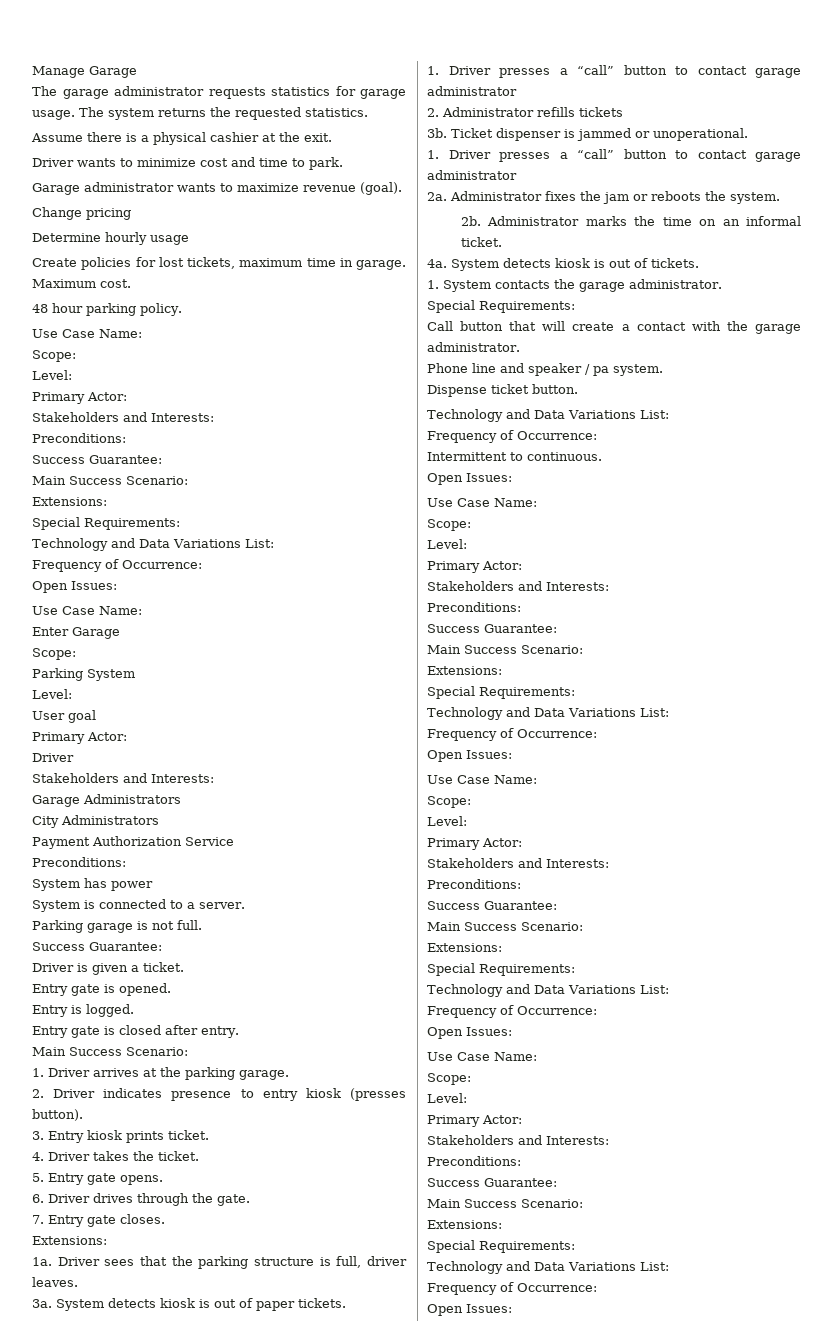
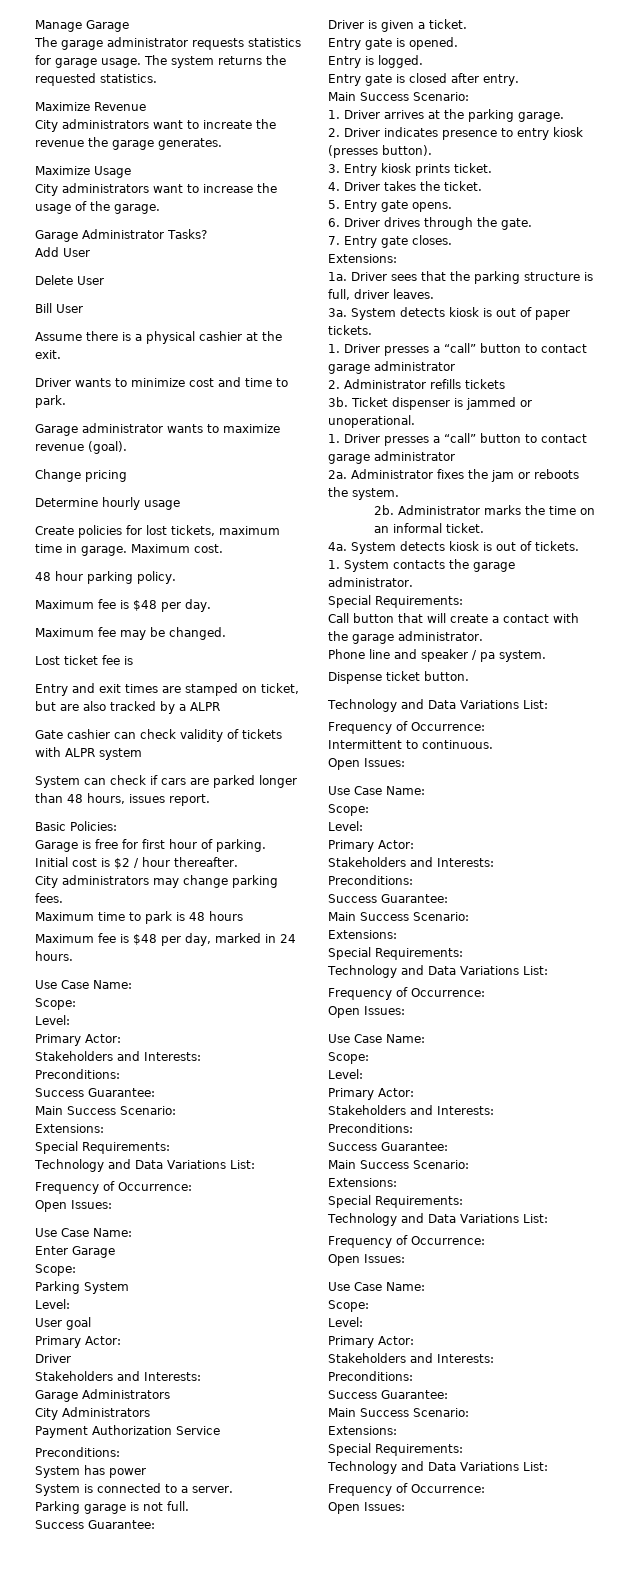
+ Maximize Revenue
+ City administrators want to increate the revenue the garage generates.
+ Maximize Usage
+ City administrators want to increase the usage of the garage.
+ Garage Administrator Tasks?
+ Add User
+ Delete User
+ Bill User
+ Maximum fee is $48 per day.
+ Maximum fee may be changed.
+ Lost ticket fee is
+ Entry and exit times are stamped on ticket, but are also tracked by a ALPR
+ Gate cashier can check validity of tickets with ALPR system
+ System can check if cars are parked longer than 48 hours, issues report.
+ Basic Policies:
+ Garage is free for first hour of parking.
+ Initial cost is $2 / hour thereafter.
+ City administrators may change parking fees.
+ Maximum time to park is 48 hours
+ Maximum fee is $48 per day, marked in 24 hours.

